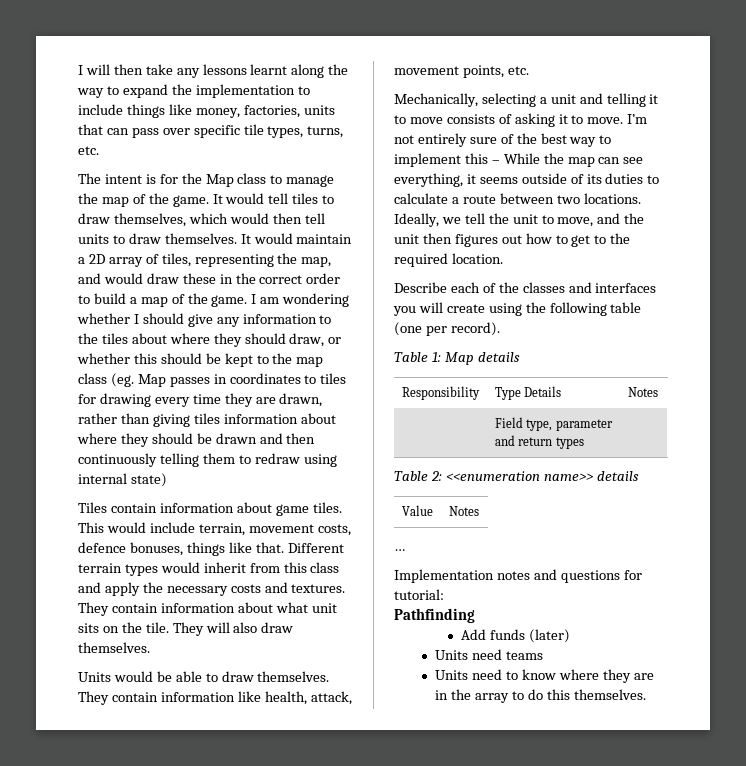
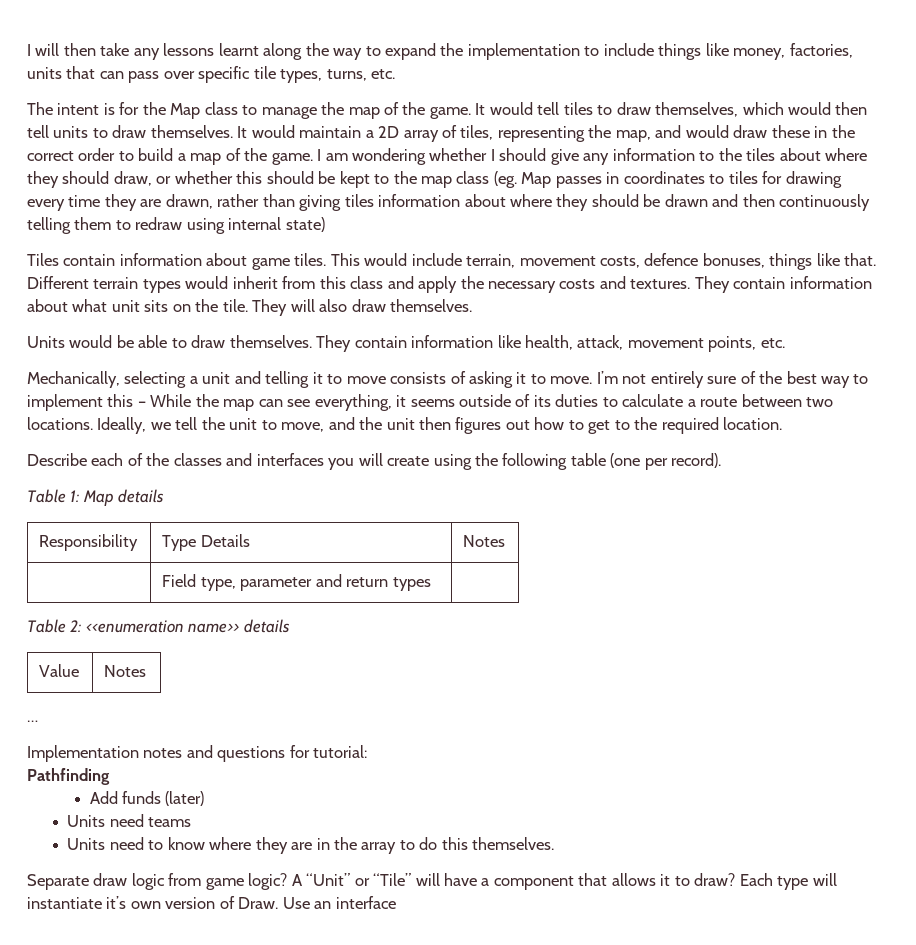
+ Separate draw logic from game logic? A “Unit” or “Tile” will have a component that allows it to draw? Each type will instantiate it’s own version of Draw. Use an interface

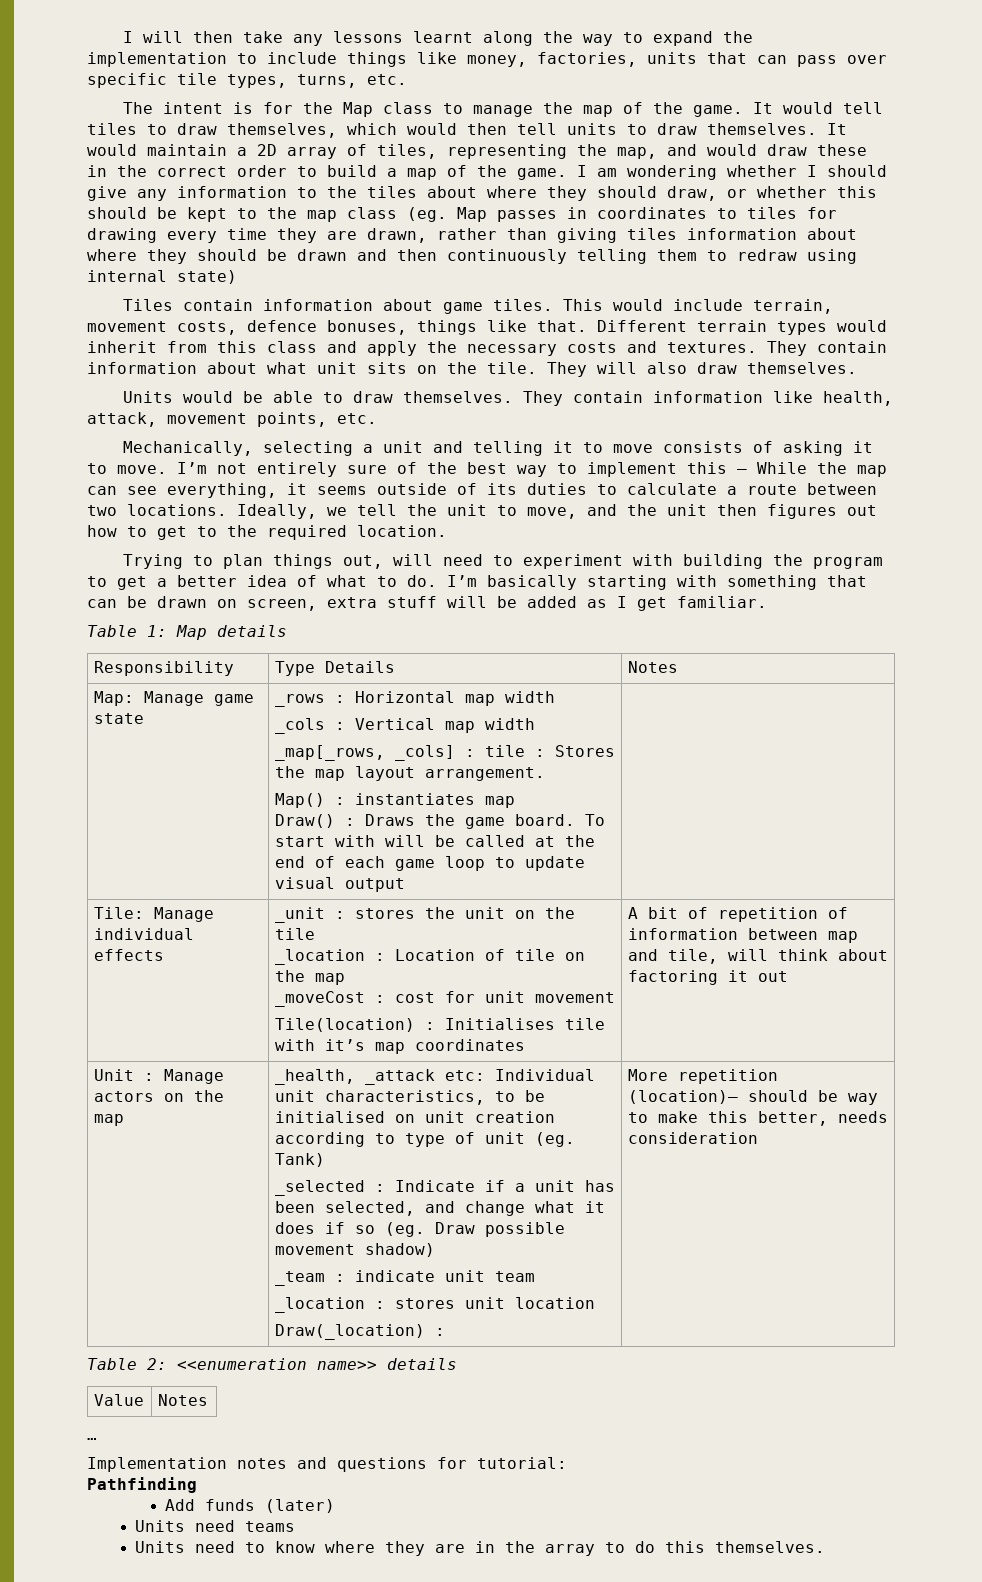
- Describe each of the classes and interfaces you will create using the following table (one per record).
+ Trying to plan things out, will need to experiment with building the program to get a better idea of what to do. I’m basically starting with something that can be drawn on screen, extra stuff will be added as I get familiar.
- Field type, parameter and return types
+ Map: Manage game state | _rows : Horizontal map width
+ _cols : Vertical map width
+ _map[_rows, _cols] : tile : Stores the map layout arrangement.
+ Map() : instantiates map
+ Draw() : Draws the game board. To start with will be called at the end of each game loop to update visual output |
+ Tile: Manage individual effects | _unit : stores the unit on the tile
+ _location : Location of tile on the map
+ _moveCost : cost for unit movement
+ Tile(location) : Initialises tile with it’s map coordinates | A bit of repetition of information between map and tile, will think about factoring it out
+ Unit : Manage actors on the map | _health, _attack etc: Individual unit characteristics, to be initialised on unit creation according to type of unit (eg. Tank)
+ _selected : Indicate if a unit has been selected, and change what it does if so (eg. Draw possible movement shadow)
+ _team : indicate unit team
+ _location : stores unit location
+ Draw(_location) : | More repetition (location)– should be way to make this better, needs consideration
- Separate draw logic from game logic? A “Unit” or “Tile” will have a component that allows it to draw? Each type will instantiate it’s own version of Draw. Use an interface

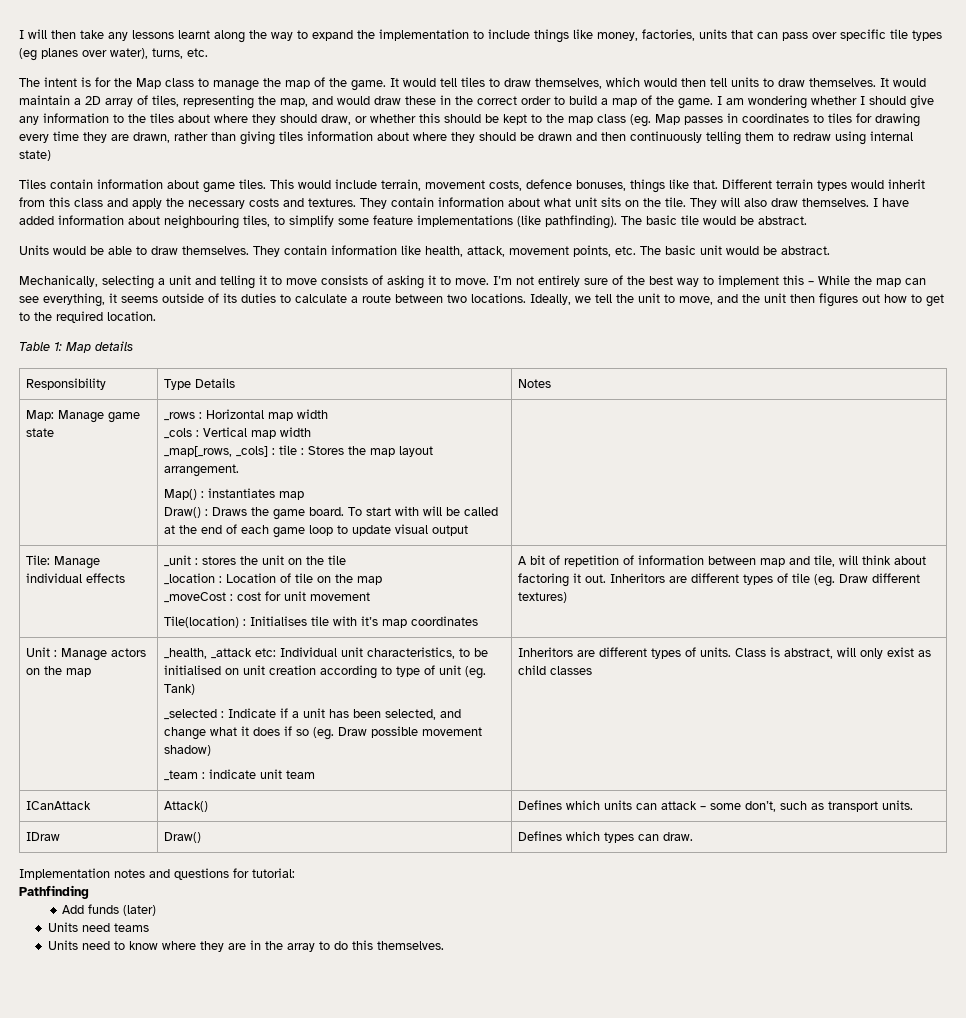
- I will then take any lessons learnt along the way to expand the implementation to include things like money, factories, units that can pass over specific tile types, turns, etc.
+ I will then take any lessons learnt along the way to expand the implementation to include things like money, factories, units that can pass over specific tile types (eg planes over water), turns, etc.
+ I have added information about neighbouring tiles, to simplify some feature implementations (like pathfinding). The basic tile would be abstract.
- They contain information like health, attack, movement points, etc.
+ They contain information like health, attack, movement points, etc. The basic unit would be abstract.
- Trying to plan things out, will need to experiment with building the program to get a better idea of what to do. I’m basically starting with something that can be drawn on screen, extra stuff will be added as I get familiar.
- A bit of repetition of information between map and tile, will think about factoring it out
+ A bit of repetition of information between map and tile, will think about factoring it out. Inheritors are different types of tile (eg. Draw different textures)
- _location : stores unit location
- Draw(_location) : | More repetition (location)– should be way to make this better, needs consideration
- Table 2: <<enumeration name>> details
- Value | Notes
- …
+ Inheritors are different types of units. Class is abstract, will only exist as child classes
+ ICanAttack | Attack() | Defines which units can attack – some don’t, such as transport units.
+ IDraw | Draw() | Defines which types can draw.

